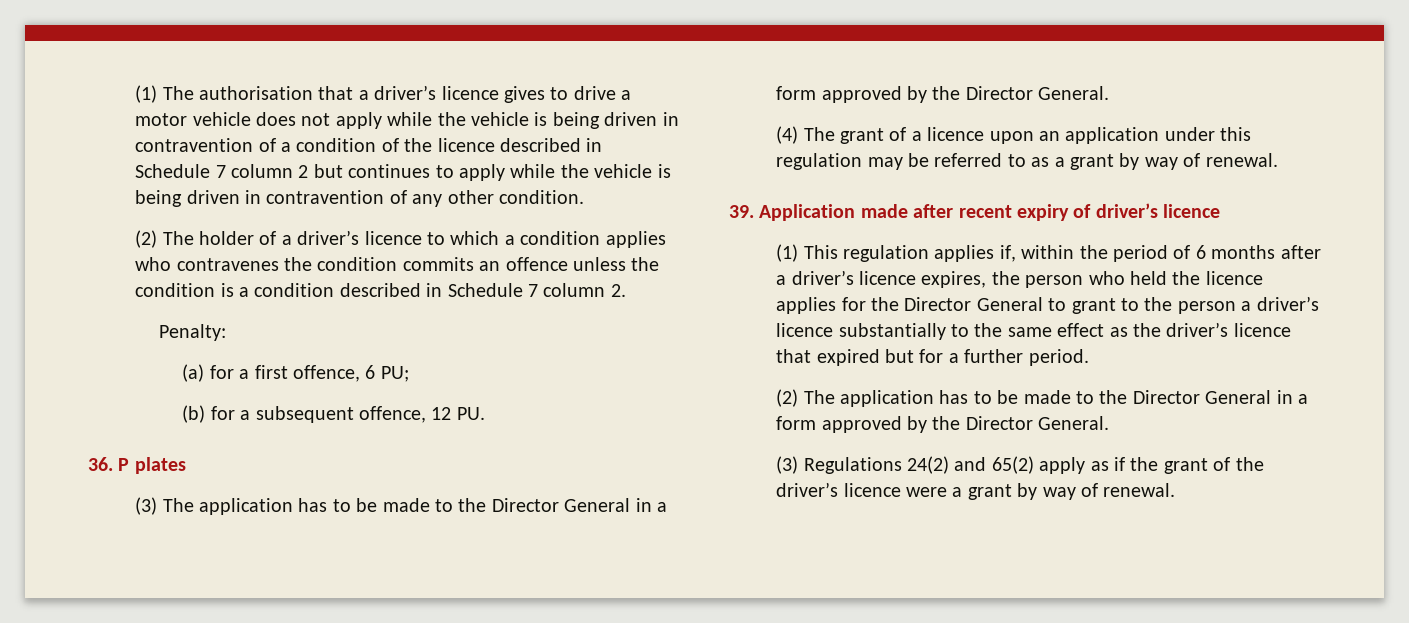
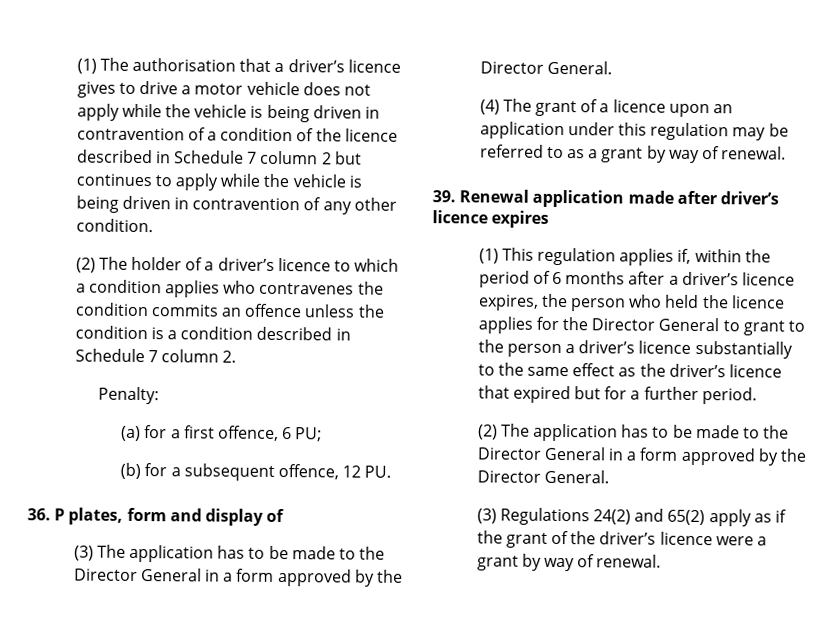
- 36. P plates
+ 36. P plates, form and display of
- 39. Application made after recent expiry of driver’s licence
+ 39. Renewal application made after driver’s licence expires

